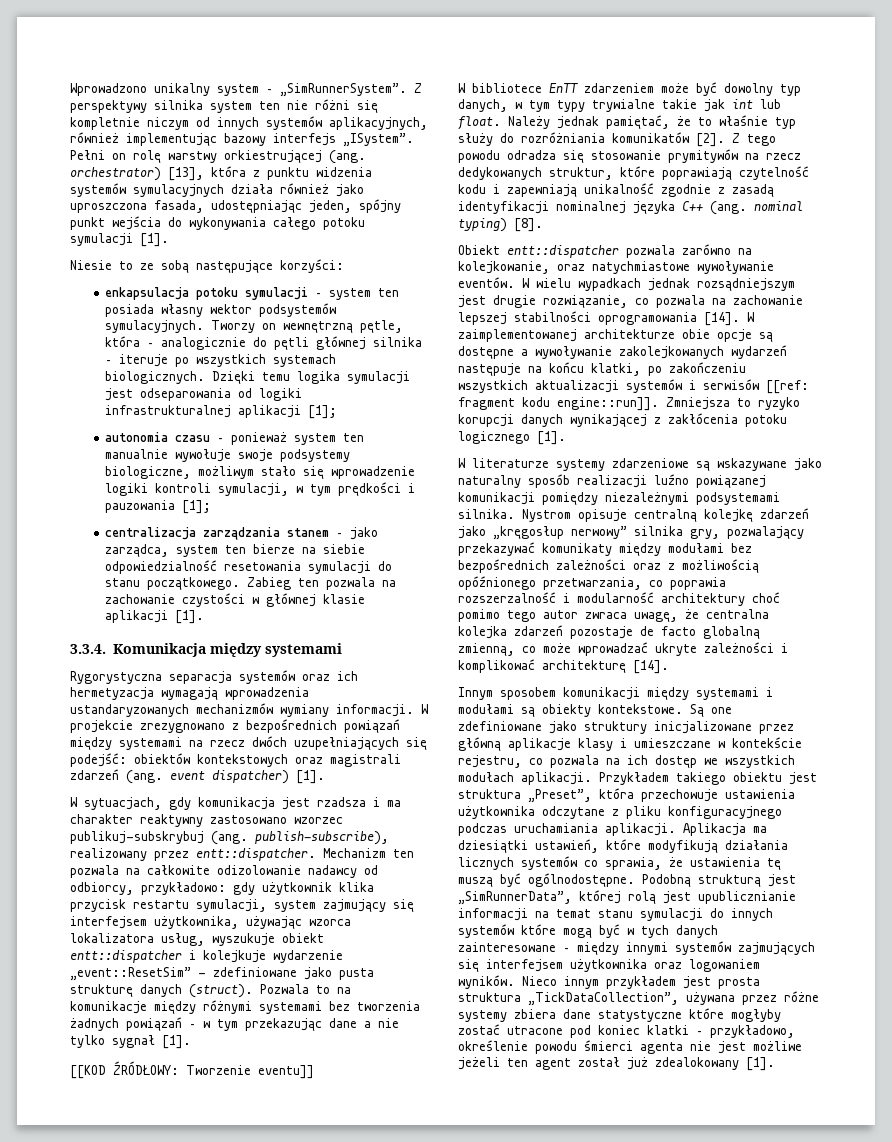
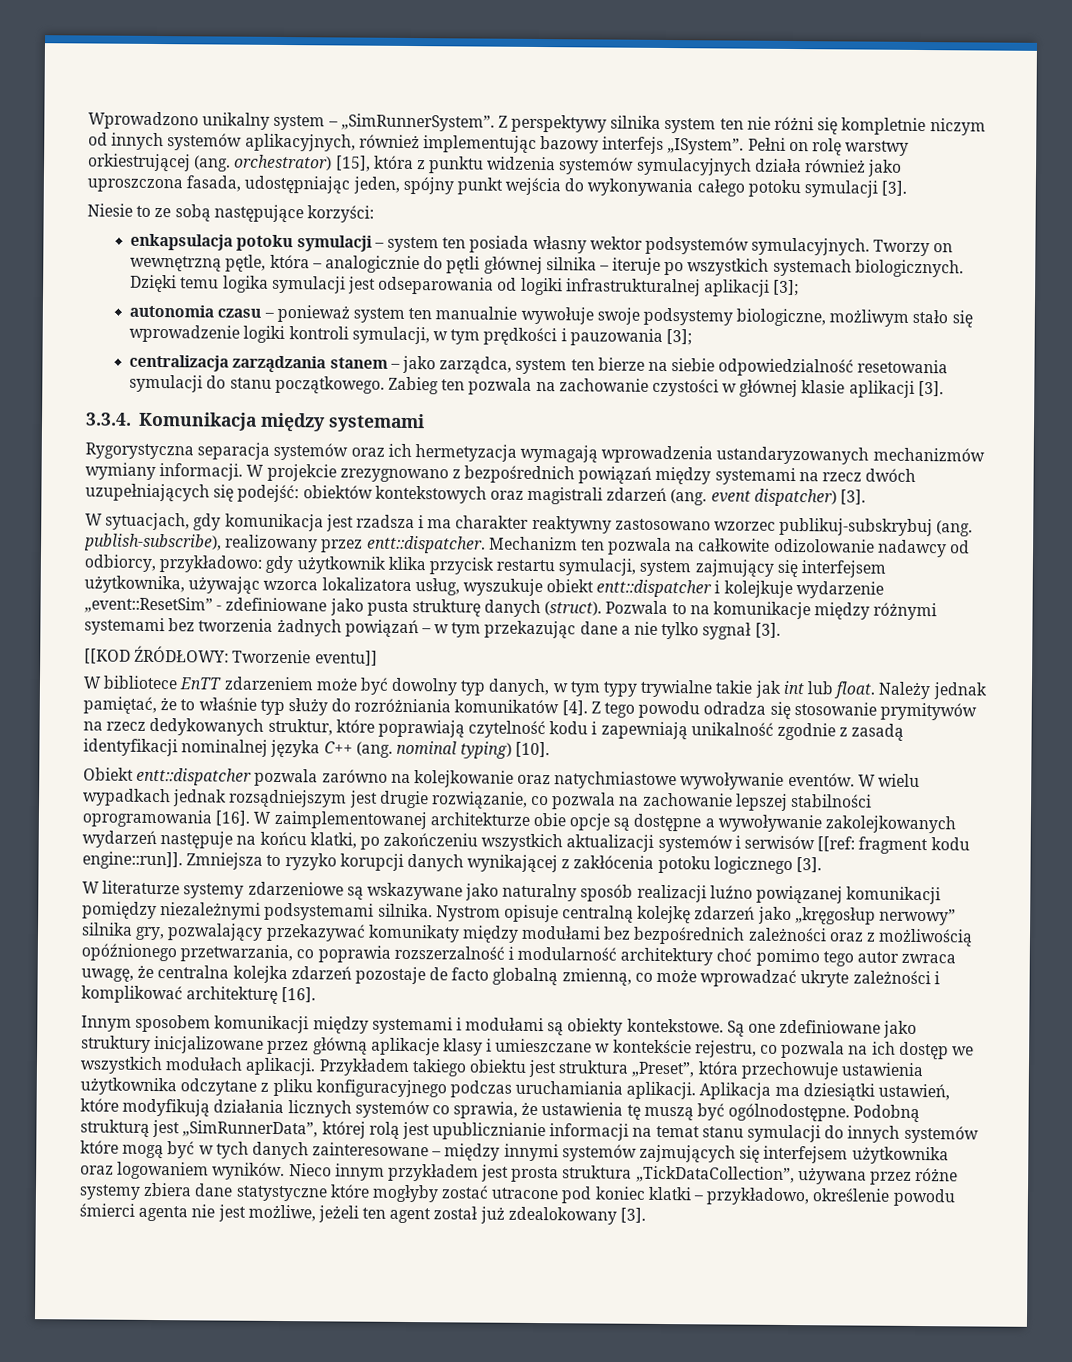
- Pełni on rolę warstwy orkiestrującej (ang. orchestrator) [13], która z punktu widzenia systemów symulacyjnych działa również jako uproszczona fasada, udostępniając jeden, spójny punkt wejścia do wykonywania całego potoku symulacji [1].
+ Pełni on rolę warstwy orkiestrującej (ang. orchestrator) [15], która z punktu widzenia systemów symulacyjnych działa również jako uproszczona fasada, udostępniając jeden, spójny punkt wejścia do wykonywania całego potoku symulacji [3].
- Dzięki temu logika symulacji jest odseparowania od logiki infrastrukturalnej aplikacji [1];
+ Dzięki temu logika symulacji jest odseparowania od logiki infrastrukturalnej aplikacji [3];
- autonomia czasu – ponieważ system ten manualnie wywołuje swoje podsystemy biologiczne, możliwym stało się wprowadzenie logiki kontroli symulacji, w tym prędkości i pauzowania [1];
+ autonomia czasu – ponieważ system ten manualnie wywołuje swoje podsystemy biologiczne, możliwym stało się wprowadzenie logiki kontroli symulacji, w tym prędkości i pauzowania [3];
- Zabieg ten pozwala na zachowanie czystości w głównej klasie aplikacji [1].
+ Zabieg ten pozwala na zachowanie czystości w głównej klasie aplikacji [3].
- W projekcie zrezygnowano z bezpośrednich powiązań między systemami na rzecz dwóch uzupełniających się podejść: obiektów kontekstowych oraz magistrali zdarzeń (ang. event dispatcher) [1].
+ W projekcie zrezygnowano z bezpośrednich powiązań między systemami na rzecz dwóch uzupełniających się podejść: obiektów kontekstowych oraz magistrali zdarzeń (ang. event dispatcher) [3].
- Pozwala to na komunikacje między różnymi systemami bez tworzenia żadnych powiązań – w tym przekazując dane a nie tylko sygnał [1].
+ Pozwala to na komunikacje między różnymi systemami bez tworzenia żadnych powiązań – w tym przekazując dane a nie tylko sygnał [3].
- Należy jednak pamiętać, że to właśnie typ służy do rozróżniania komunikatów [2].
+ Należy jednak pamiętać, że to właśnie typ służy do rozróżniania komunikatów [4].
- Z tego powodu odradza się stosowanie prymitywów na rzecz dedykowanych struktur, które poprawiają czytelność kodu i zapewniają unikalność zgodnie z zasadą identyfikacji nominalnej języka C++ (ang. nominal typing) [8].
+ Z tego powodu odradza się stosowanie prymitywów na rzecz dedykowanych struktur, które poprawiają czytelność kodu i zapewniają unikalność zgodnie z zasadą identyfikacji nominalnej języka C++ (ang. nominal typing) [10].
- Obiekt entt::dispatcher pozwala zarówno na kolejkowanie, oraz natychmiastowe wywoływanie eventów.
+ Obiekt entt::dispatcher pozwala zarówno na kolejkowanie oraz natychmiastowe wywoływanie eventów.
- W wielu wypadkach jednak rozsądniejszym jest drugie rozwiązanie, co pozwala na zachowanie lepszej stabilności oprogramowania [14].
+ W wielu wypadkach jednak rozsądniejszym jest drugie rozwiązanie, co pozwala na zachowanie lepszej stabilności oprogramowania [16].
- Zmniejsza to ryzyko korupcji danych wynikającej z zakłócenia potoku logicznego [1].
+ Zmniejsza to ryzyko korupcji danych wynikającej z zakłócenia potoku logicznego [3].
- Nystrom opisuje centralną kolejkę zdarzeń jako „kręgosłup nerwowy” silnika gry, pozwalający przekazywać komunikaty między modułami bez bezpośrednich zależności oraz z możliwością opóźnionego przetwarzania, co poprawia rozszerzalność i modularność architektury choć pomimo tego autor zwraca uwagę, że centralna kolejka zdarzeń pozostaje de facto globalną zmienną, co może wprowadzać ukryte zależności i komplikować architekturę [14].
+ Nystrom opisuje centralną kolejkę zdarzeń jako „kręgosłup nerwowy” silnika gry, pozwalający przekazywać komunikaty między modułami bez bezpośrednich zależności oraz z możliwością opóźnionego przetwarzania, co poprawia rozszerzalność i modularność architektury choć pomimo tego autor zwraca uwagę, że centralna kolejka zdarzeń pozostaje de facto globalną zmienną, co może wprowadzać ukryte zależności i komplikować architekturę [16].
- Nieco innym przykładem jest prosta struktura „TickDataCollection”, używana przez różne systemy zbiera dane statystyczne które mogłyby zostać utracone pod koniec klatki – przykładowo, określenie powodu śmierci agenta nie jest możliwe jeżeli ten agent został już zdealokowany [1].
+ Nieco innym przykładem jest prosta struktura „TickDataCollection”, używana przez różne systemy zbiera dane statystyczne które mogłyby zostać utracone pod koniec klatki – przykładowo, określenie powodu śmierci agenta nie jest możliwe, jeżeli ten agent został już zdealokowany [3].

